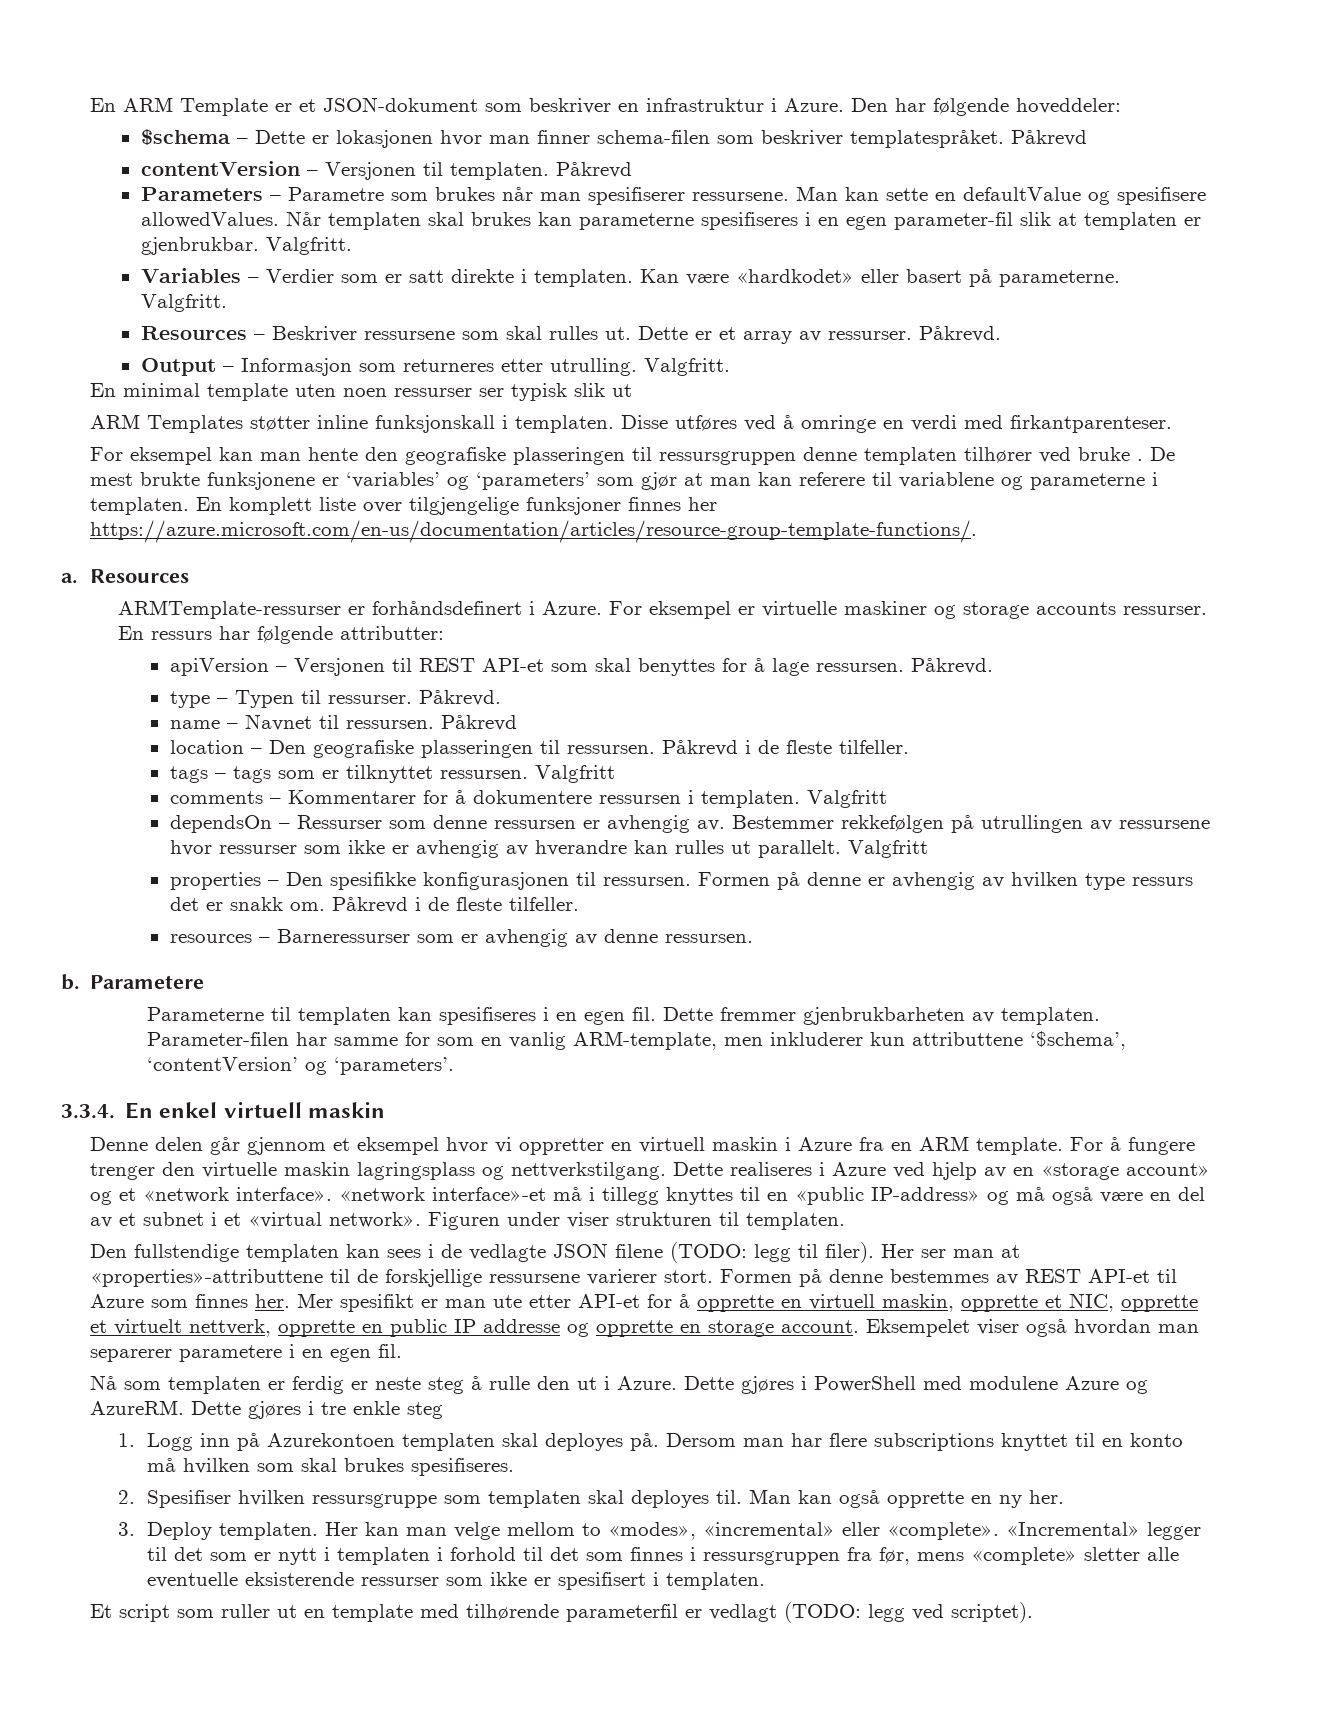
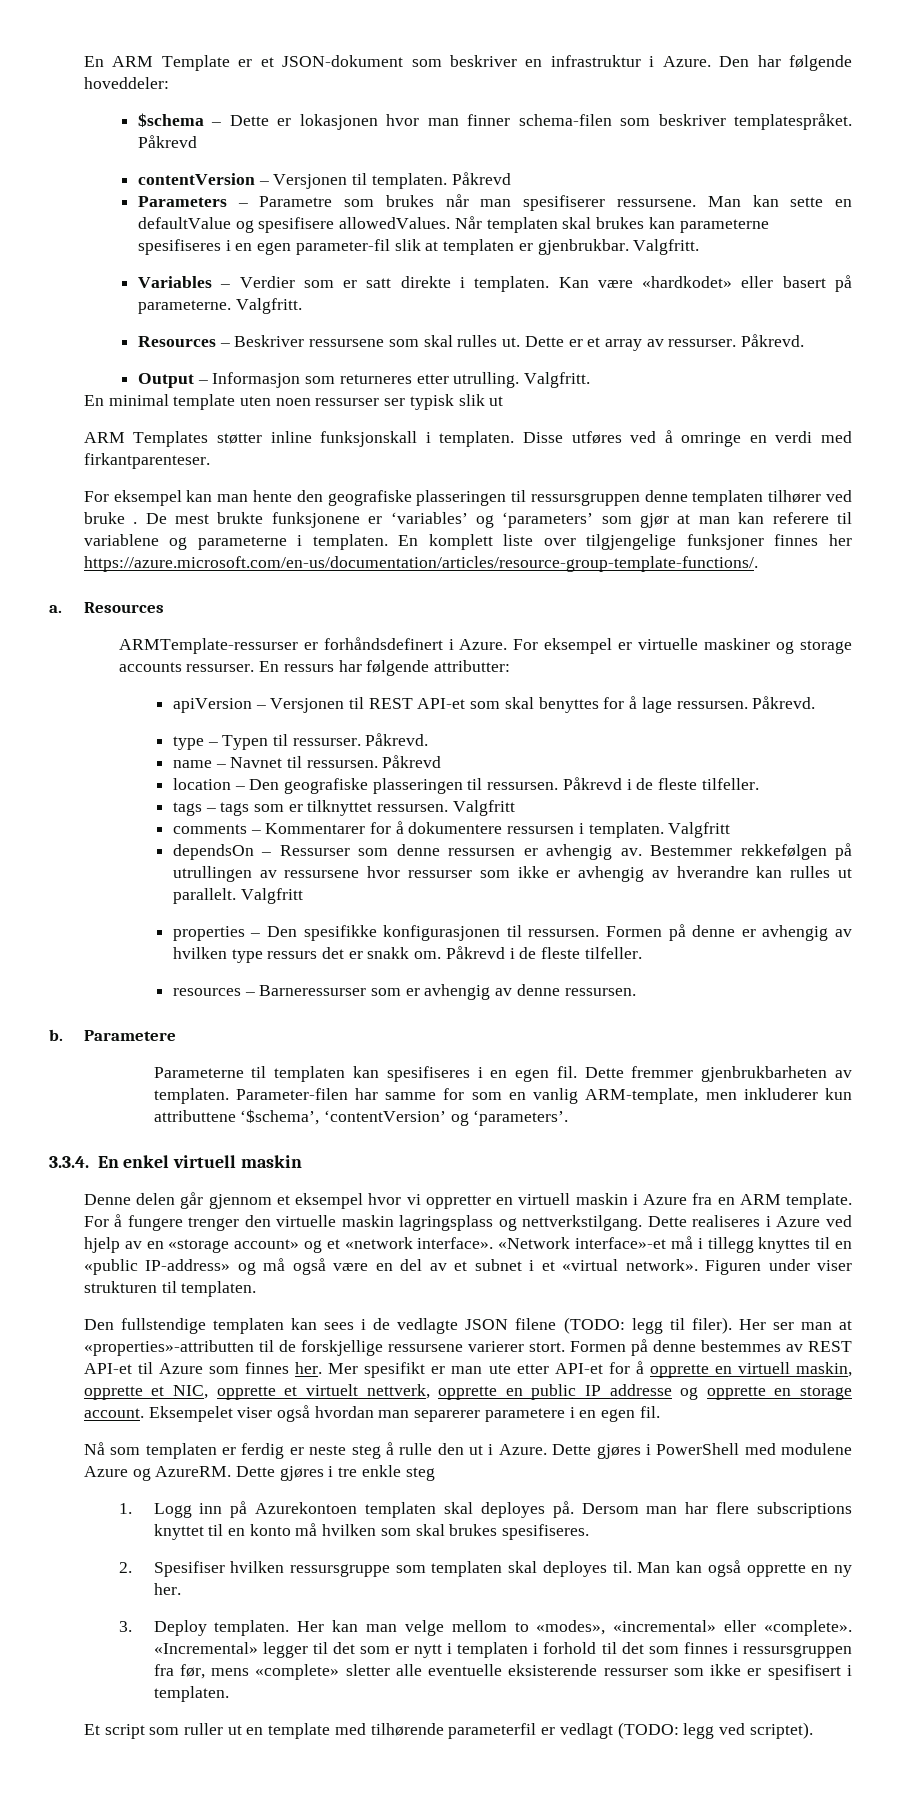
- «network interface»-et må i tillegg knyttes til en «public IP-address» og må også være en del av et subnet i et «virtual network».
+ «Network interface»-et må i tillegg knyttes til en «public IP-address» og må også være en del av et subnet i et «virtual network».
- Her ser man at «properties»-attributtene til de forskjellige ressursene varierer stort.
+ Her ser man at «properties»-attributten til de forskjellige ressursene varierer stort.

